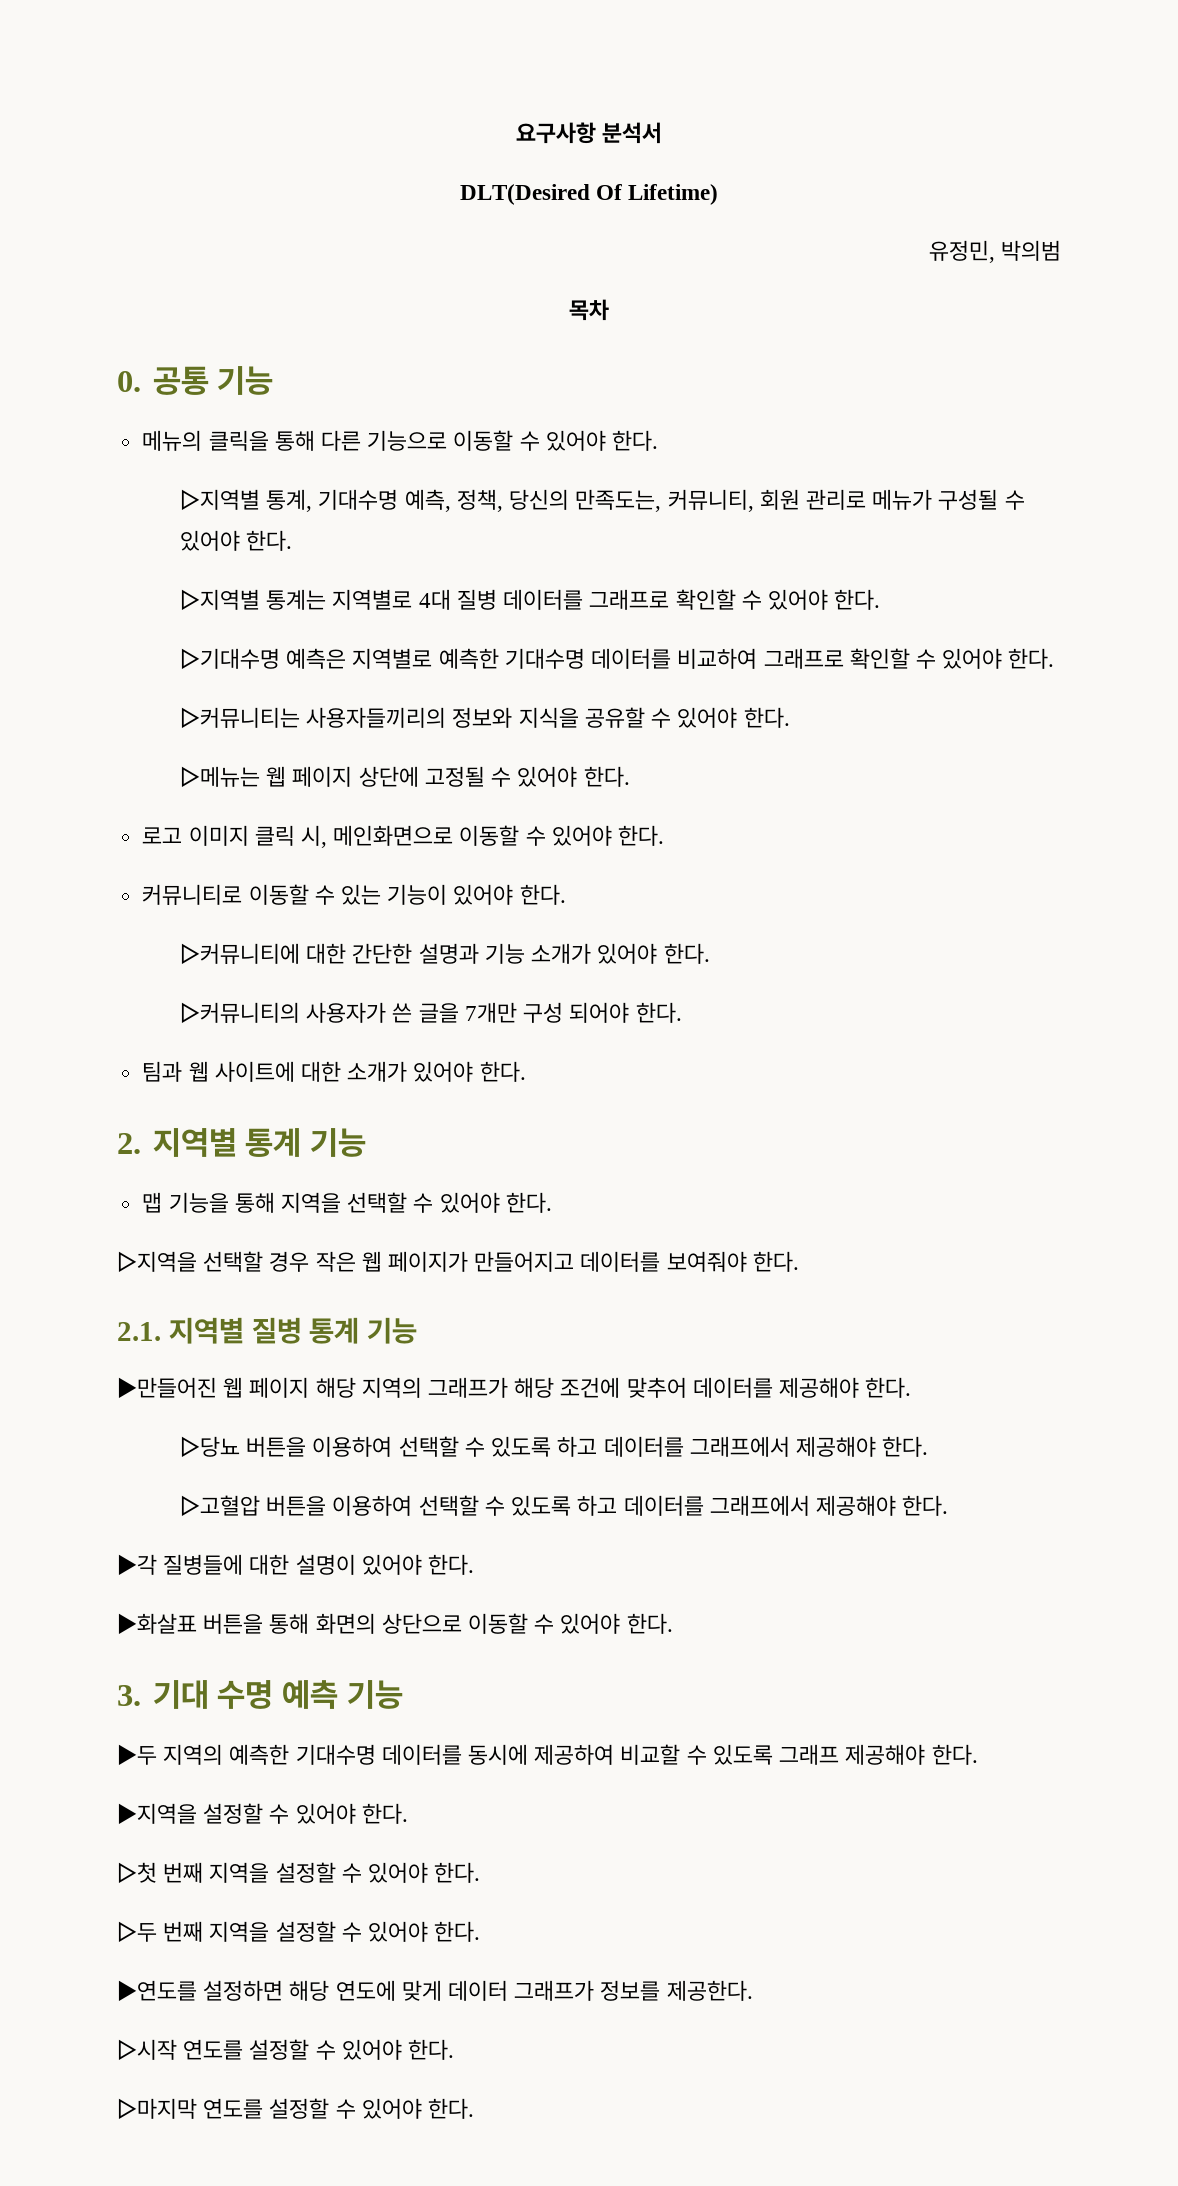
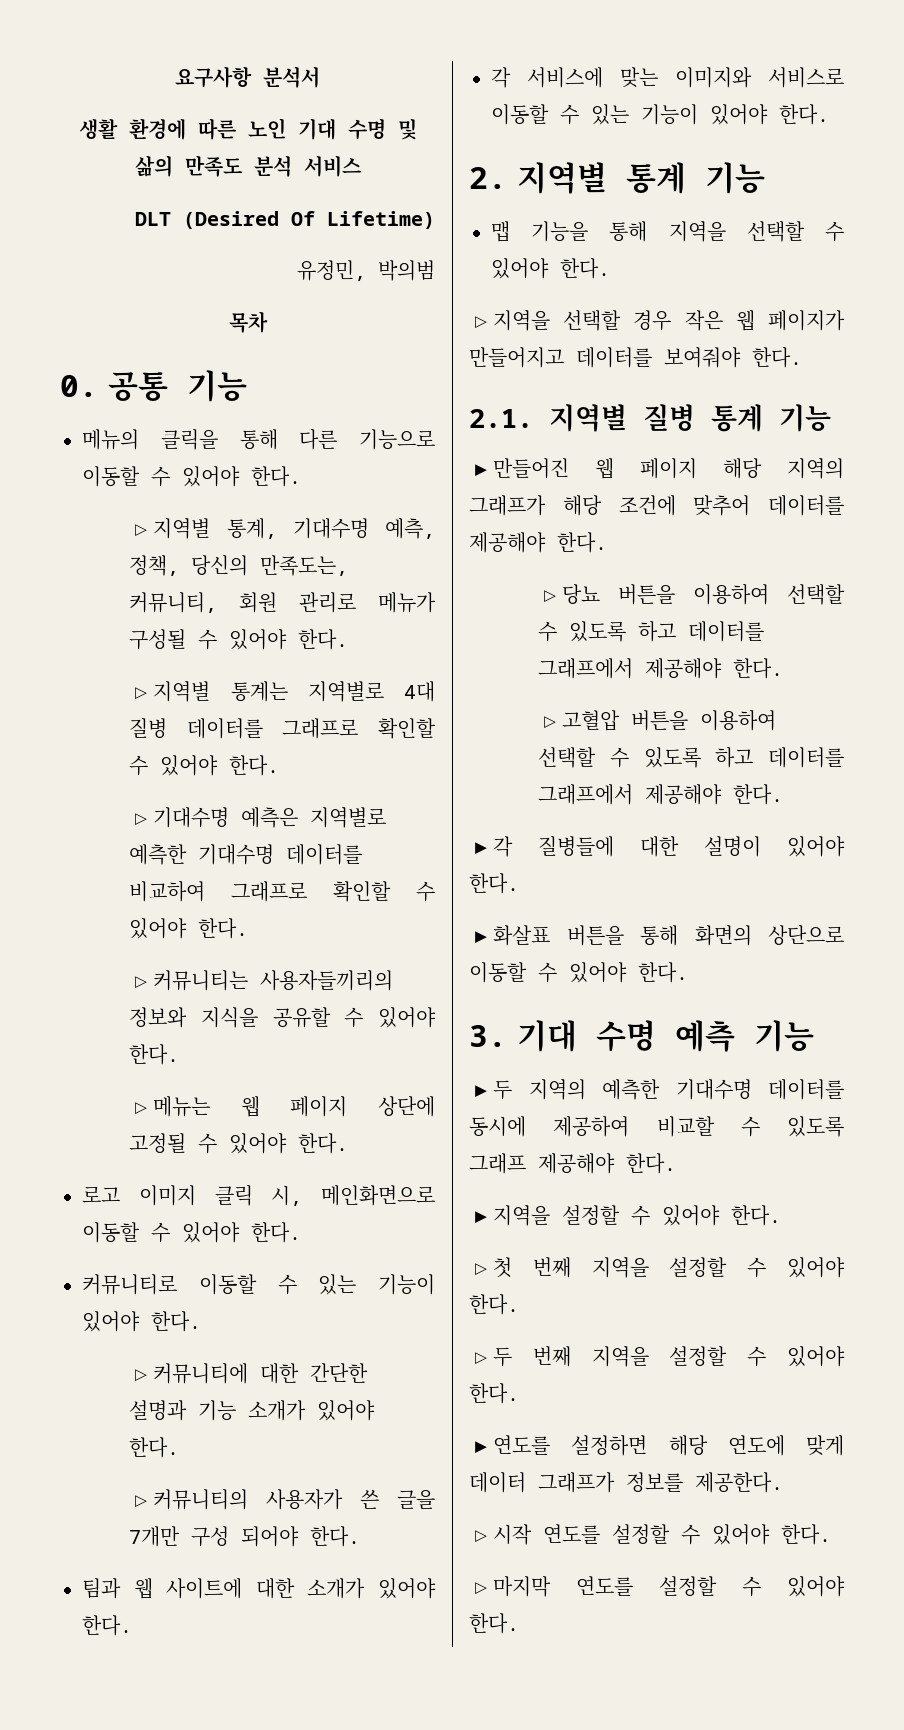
- DLT(Desired Of Lifetime)
+ 생활 환경에 따른 노인 기대 수명 및 삶의 만족도 분석 서비스
+ DLT (Desired Of Lifetime)
+ 각 서비스에 맞는 이미지와 서비스로 이동할 수 있는 기능이 있어야 한다.

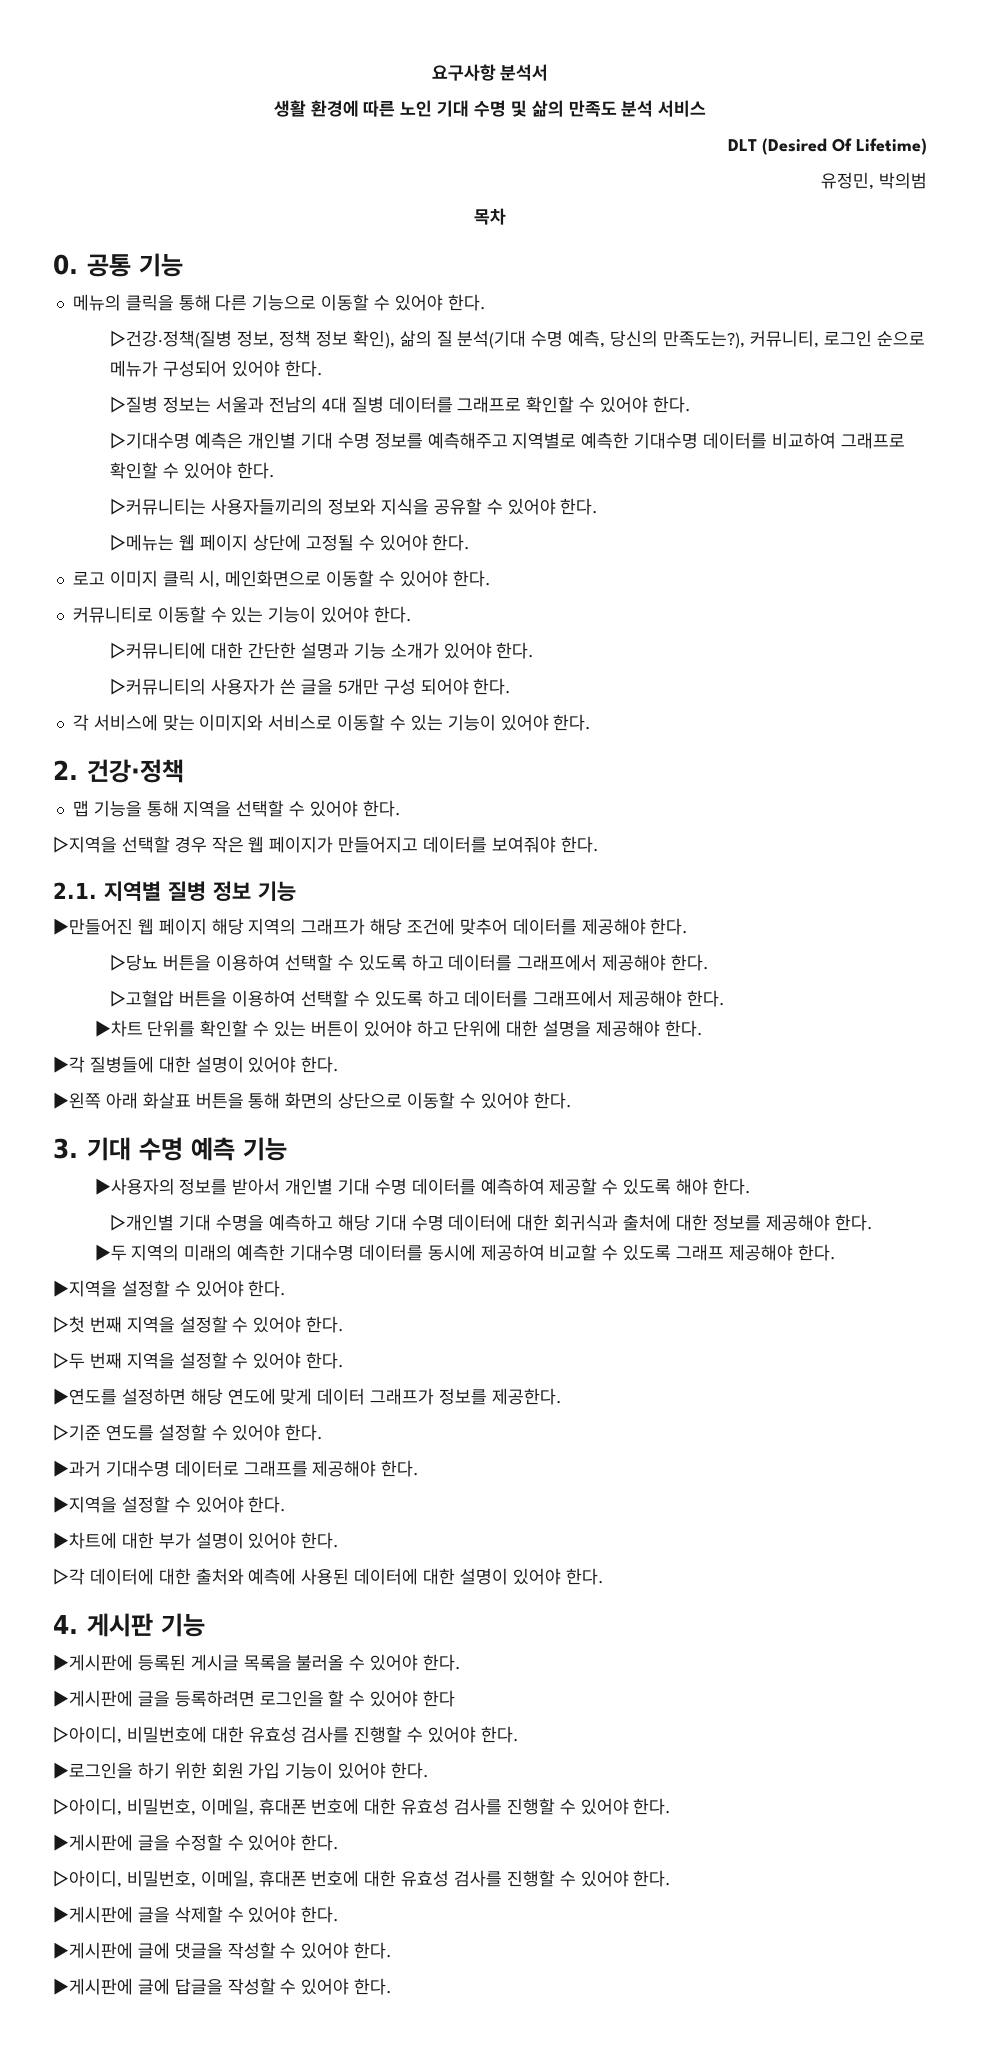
- ▷지역별 통계, 기대수명 예측, 정책, 당신의 만족도는, 커뮤니티, 회원 관리로 메뉴가 구성될 수 있어야 한다.
- ▷지역별 통계는 지역별로 4대 질병 데이터를 그래프로 확인할 수 있어야 한다.
+ ▷건강·정책(질병 정보, 정책 정보 확인), 삶의 질 분석(기대 수명 예측, 당신의 만족도는?), 커뮤니티, 로그인 순으로 메뉴가 구성되어 있어야 한다.
+ ▷질병 정보는 서울과 전남의 4대 질병 데이터를 그래프로 확인할 수 있어야 한다.
- ▷기대수명 예측은 지역별로 예측한 기대수명 데이터를 비교하여 그래프로 확인할 수 있어야 한다.
+ ▷기대수명 예측은 개인별 기대 수명 정보를 예측해주고 지역별로 예측한 기대수명 데이터를 비교하여 그래프로 확인할 수 있어야 한다.
- ▷커뮤니티의 사용자가 쓴 글을 7개만 구성 되어야 한다.
+ ▷커뮤니티의 사용자가 쓴 글을 5개만 구성 되어야 한다.
- 팀과 웹 사이트에 대한 소개가 있어야 한다.
- 2. 지역별 통계 기능
+ 2. 건강·정책
- 2.1. 지역별 질병 통계 기능
+ 2.1. 지역별 질병 정보 기능
+ ▶차트 단위를 확인할 수 있는 버튼이 있어야 하고 단위에 대한 설명을 제공해야 한다.
- ▶화살표 버튼을 통해 화면의 상단으로 이동할 수 있어야 한다.
+ ▶왼쪽 아래 화살표 버튼을 통해 화면의 상단으로 이동할 수 있어야 한다.
+ ▶사용자의 정보를 받아서 개인별 기대 수명 데이터를 예측하여 제공할 수 있도록 해야 한다.
+ ▷개인별 기대 수명을 예측하고 해당 기대 수명 데이터에 대한 회귀식과 출처에 대한 정보를 제공해야 한다.
- ▶두 지역의 예측한 기대수명 데이터를 동시에 제공하여 비교할 수 있도록 그래프 제공해야 한다.
+ ▶두 지역의 미래의 예측한 기대수명 데이터를 동시에 제공하여 비교할 수 있도록 그래프 제공해야 한다.
- ▷시작 연도를 설정할 수 있어야 한다.
+ ▷기준 연도를 설정할 수 있어야 한다.
- ▷마지막 연도를 설정할 수 있어야 한다.
+ ▶과거 기대수명 데이터로 그래프를 제공해야 한다.
+ ▶지역을 설정할 수 있어야 한다.
+ ▶차트에 대한 부가 설명이 있어야 한다.
+ ▷각 데이터에 대한 출처와 예측에 사용된 데이터에 대한 설명이 있어야 한다.
+ 4. 게시판 기능
+ ▶게시판에 등록된 게시글 목록을 불러올 수 있어야 한다.
+ ▶게시판에 글을 등록하려면 로그인을 할 수 있어야 한다
+ ▷아이디, 비밀번호에 대한 유효성 검사를 진행할 수 있어야 한다.
+ ▶로그인을 하기 위한 회원 가입 기능이 있어야 한다.
+ ▷아이디, 비밀번호, 이메일, 휴대폰 번호에 대한 유효성 검사를 진행할 수 있어야 한다.
+ ▶게시판에 글을 수정할 수 있어야 한다.
+ ▷아이디, 비밀번호, 이메일, 휴대폰 번호에 대한 유효성 검사를 진행할 수 있어야 한다.
+ ▶게시판에 글을 삭제할 수 있어야 한다.
+ ▶게시판에 글에 댓글을 작성할 수 있어야 한다.
+ ▶게시판에 글에 답글을 작성할 수 있어야 한다.

